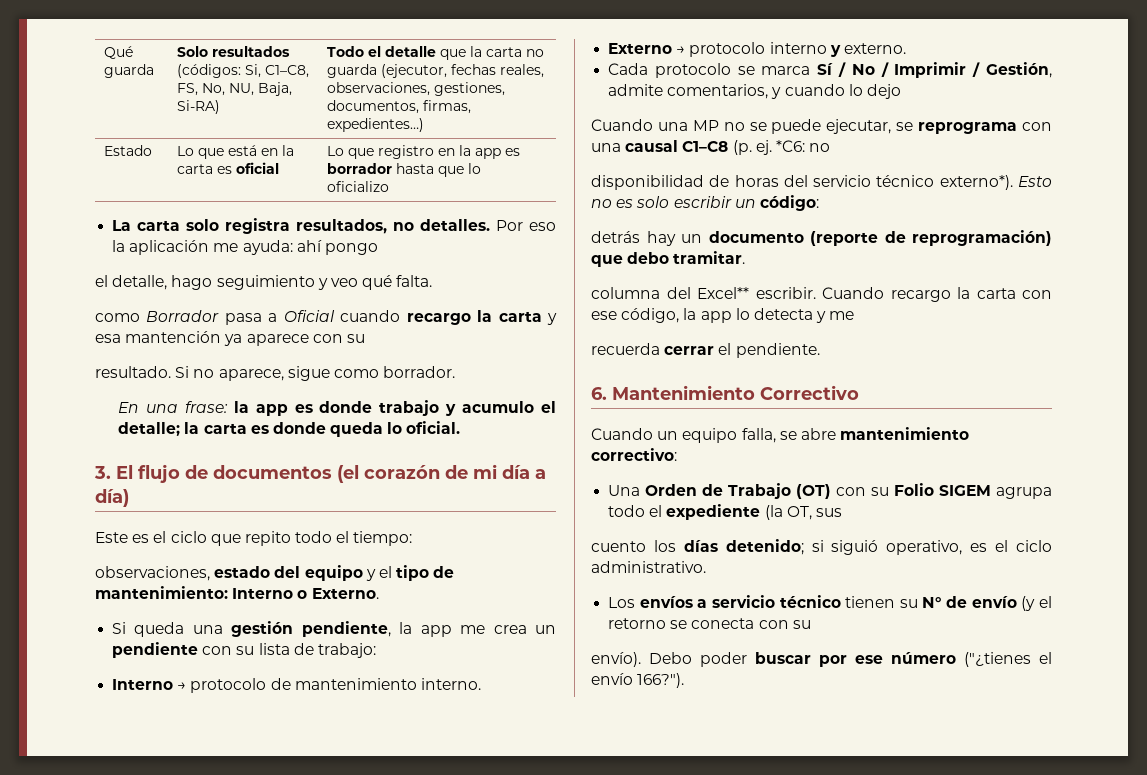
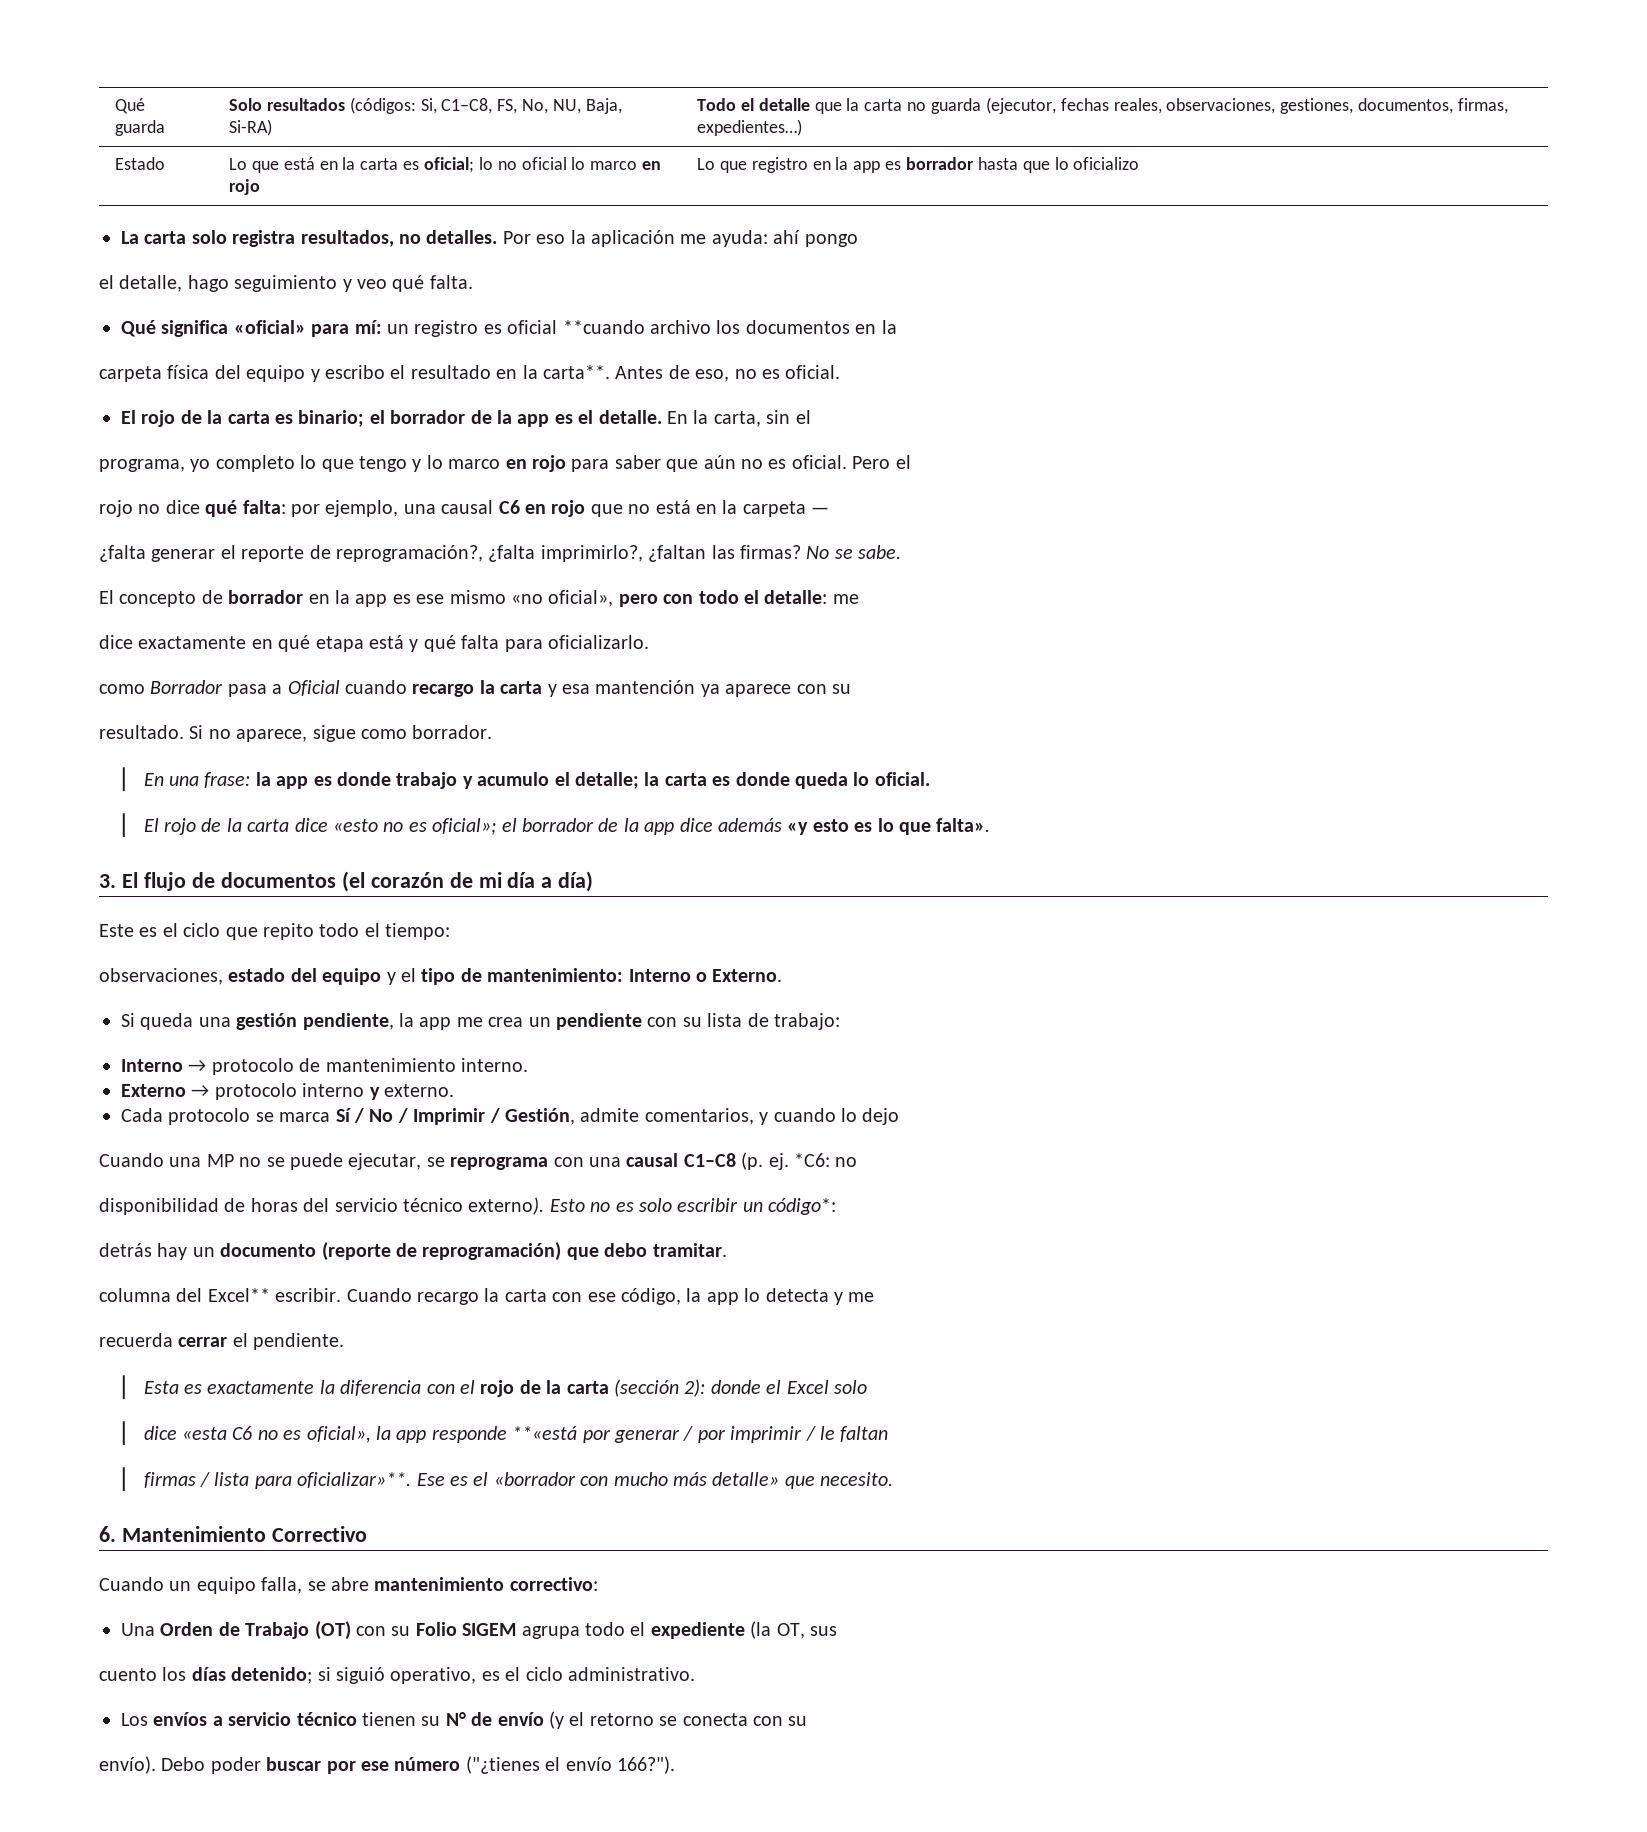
- Estado | Lo que está en la carta es oficial | Lo que registro en la app es borrador hasta que lo oficializo
+ Estado | Lo que está en la carta es oficial; lo no oficial lo marco en rojo | Lo que registro en la app es borrador hasta que lo oficializo
+ Qué significa «oficial» para mí: un registro es oficial **cuando archivo los documentos en la
+ carpeta física del equipo y escribo el resultado en la carta**. Antes de eso, no es oficial.
+ El rojo de la carta es binario; el borrador de la app es el detalle. En la carta, sin el
+ programa, yo completo lo que tengo y lo marco en rojo para saber que aún no es oficial. Pero el
+ rojo no dice qué falta: por ejemplo, una causal C6 en rojo que no está en la carpeta —
+ ¿falta generar el reporte de reprogramación?, ¿falta imprimirlo?, ¿faltan las firmas? No se sabe.
+ El concepto de borrador en la app es ese mismo «no oficial», pero con todo el detalle: me
+ dice exactamente en qué etapa está y qué falta para oficializarlo.
- En una frase: la app es donde trabajo y acumulo el detalle; la carta es donde queda lo oficial.
+ ▏ En una frase: la app es donde trabajo y acumulo el detalle; la carta es donde queda lo oficial.
+ ▏ El rojo de la carta dice «esto no es oficial»; el borrador de la app dice además «y esto es lo que falta».
- disponibilidad de horas del servicio técnico externo*).
+ disponibilidad de horas del servicio técnico externo).
- Esto no es solo escribir un código:
+ Esto no es solo escribir un código*:
+ ▏ Esta es exactamente la diferencia con el rojo de la carta (sección 2): donde el Excel solo
+ ▏ dice «esta C6 no es oficial», la app responde **«está por generar / por imprimir / le faltan
+ ▏ firmas / lista para oficializar»**. Ese es el «borrador con mucho más detalle» que necesito.

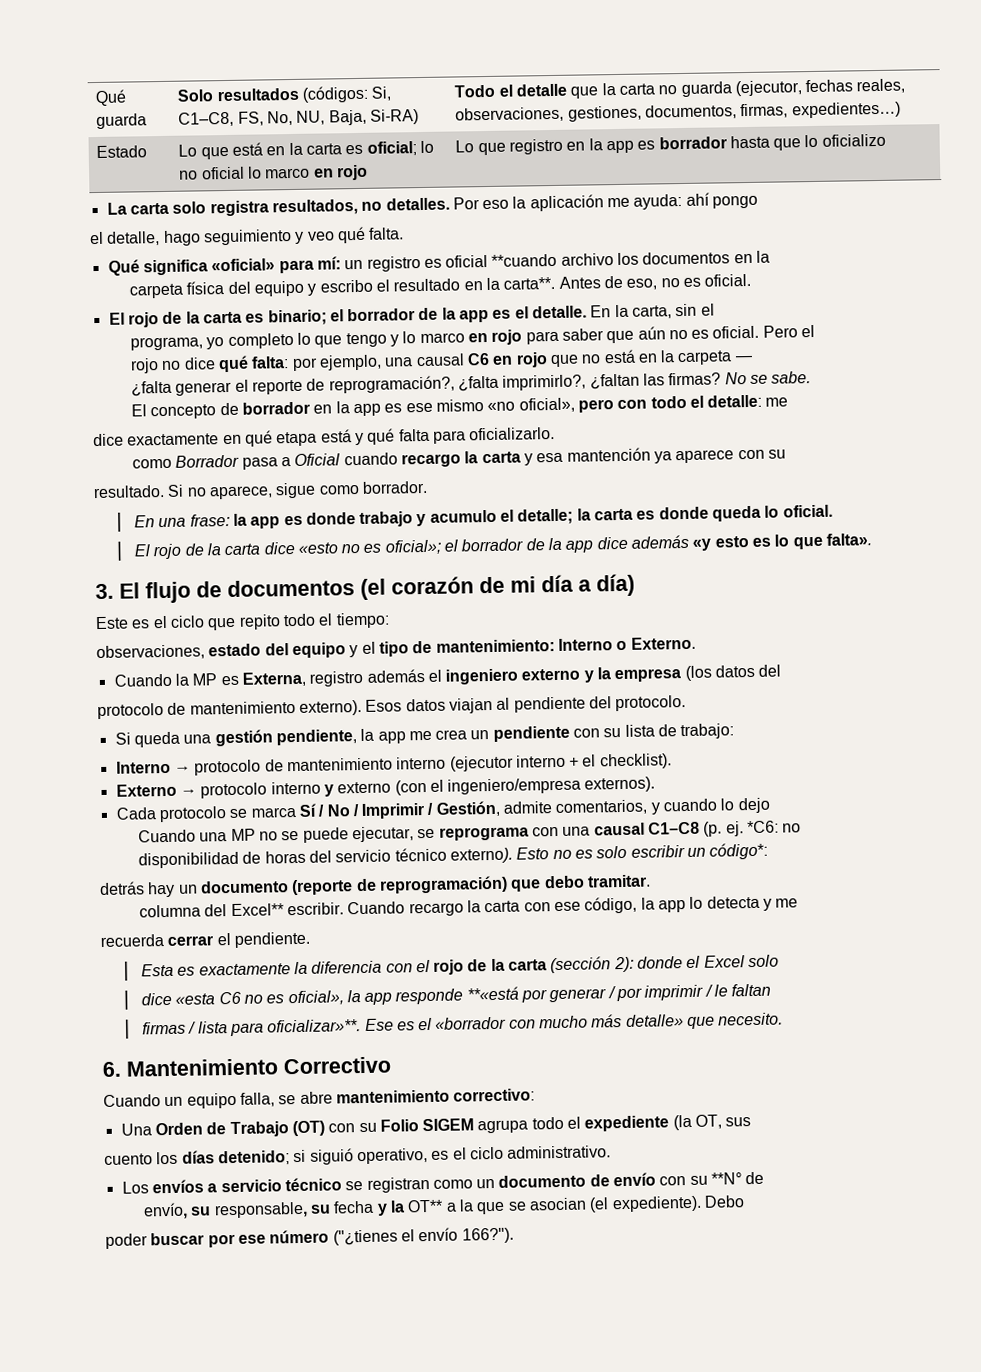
+ Cuando la MP es Externa, registro además el ingeniero externo y la empresa (los datos del
+ protocolo de mantenimiento externo). Esos datos viajan al pendiente del protocolo.
- Interno → protocolo de mantenimiento interno.
+ Interno → protocolo de mantenimiento interno (ejecutor interno + el checklist).
- Externo → protocolo interno y externo.
+ Externo → protocolo interno y externo (con el ingeniero/empresa externos).
- Los envíos a servicio técnico tienen su N° de envío (y el retorno se conecta con su
- envío).
+ Los envíos a servicio técnico se registran como un documento de envío con su **N° de
+ envío, su responsable, su fecha y la OT** a la que se asocian (el expediente).
- Debo poder buscar por ese número ("¿tienes el envío 166?").
+ Debo
+ poder buscar por ese número ("¿tienes el envío 166?").

